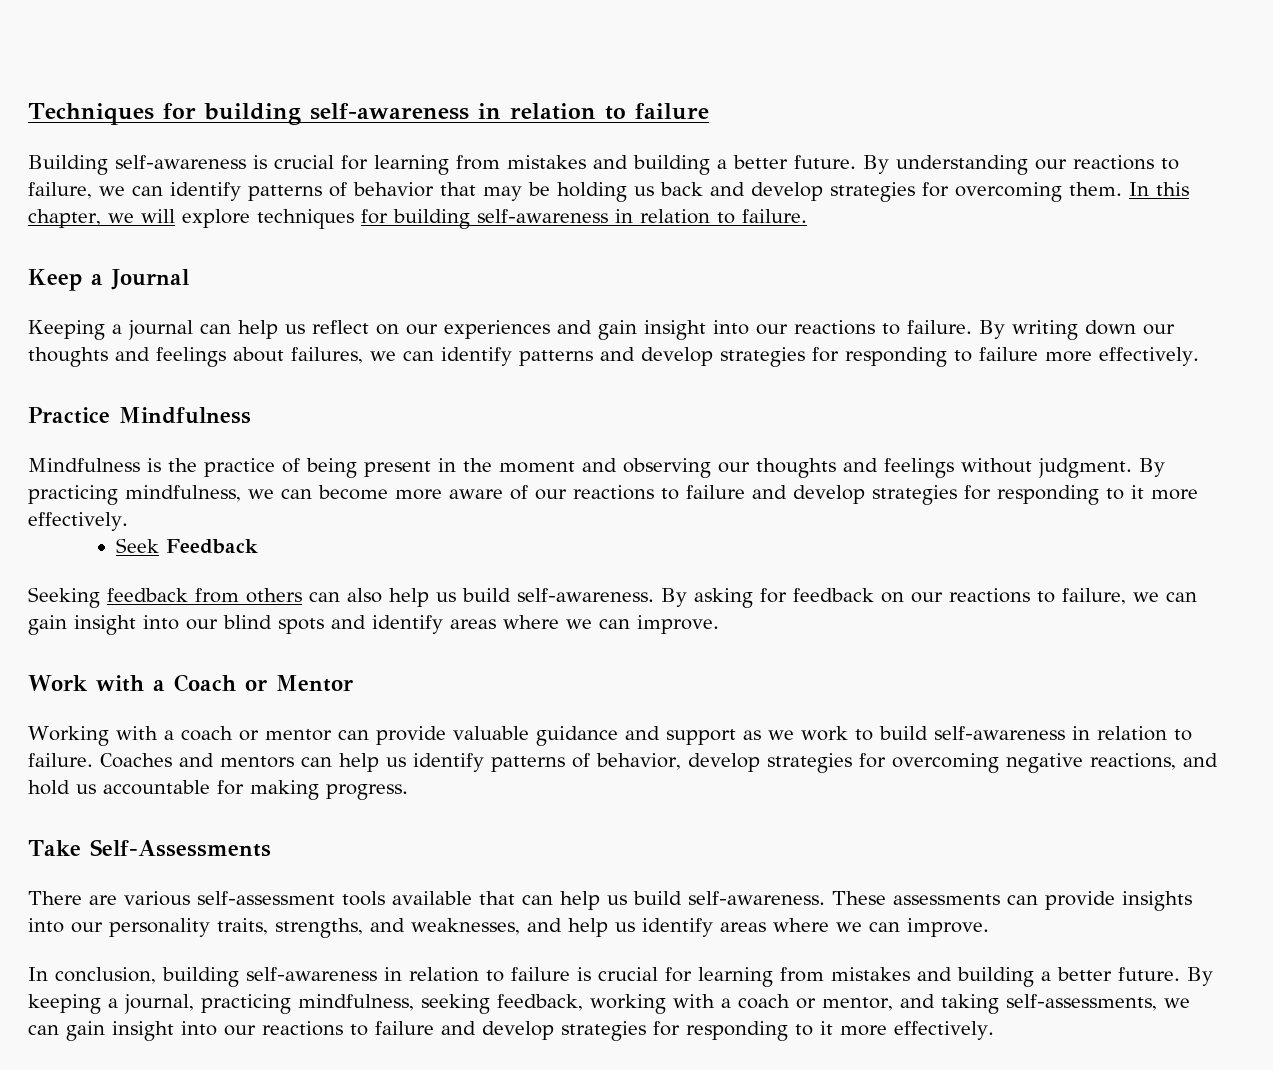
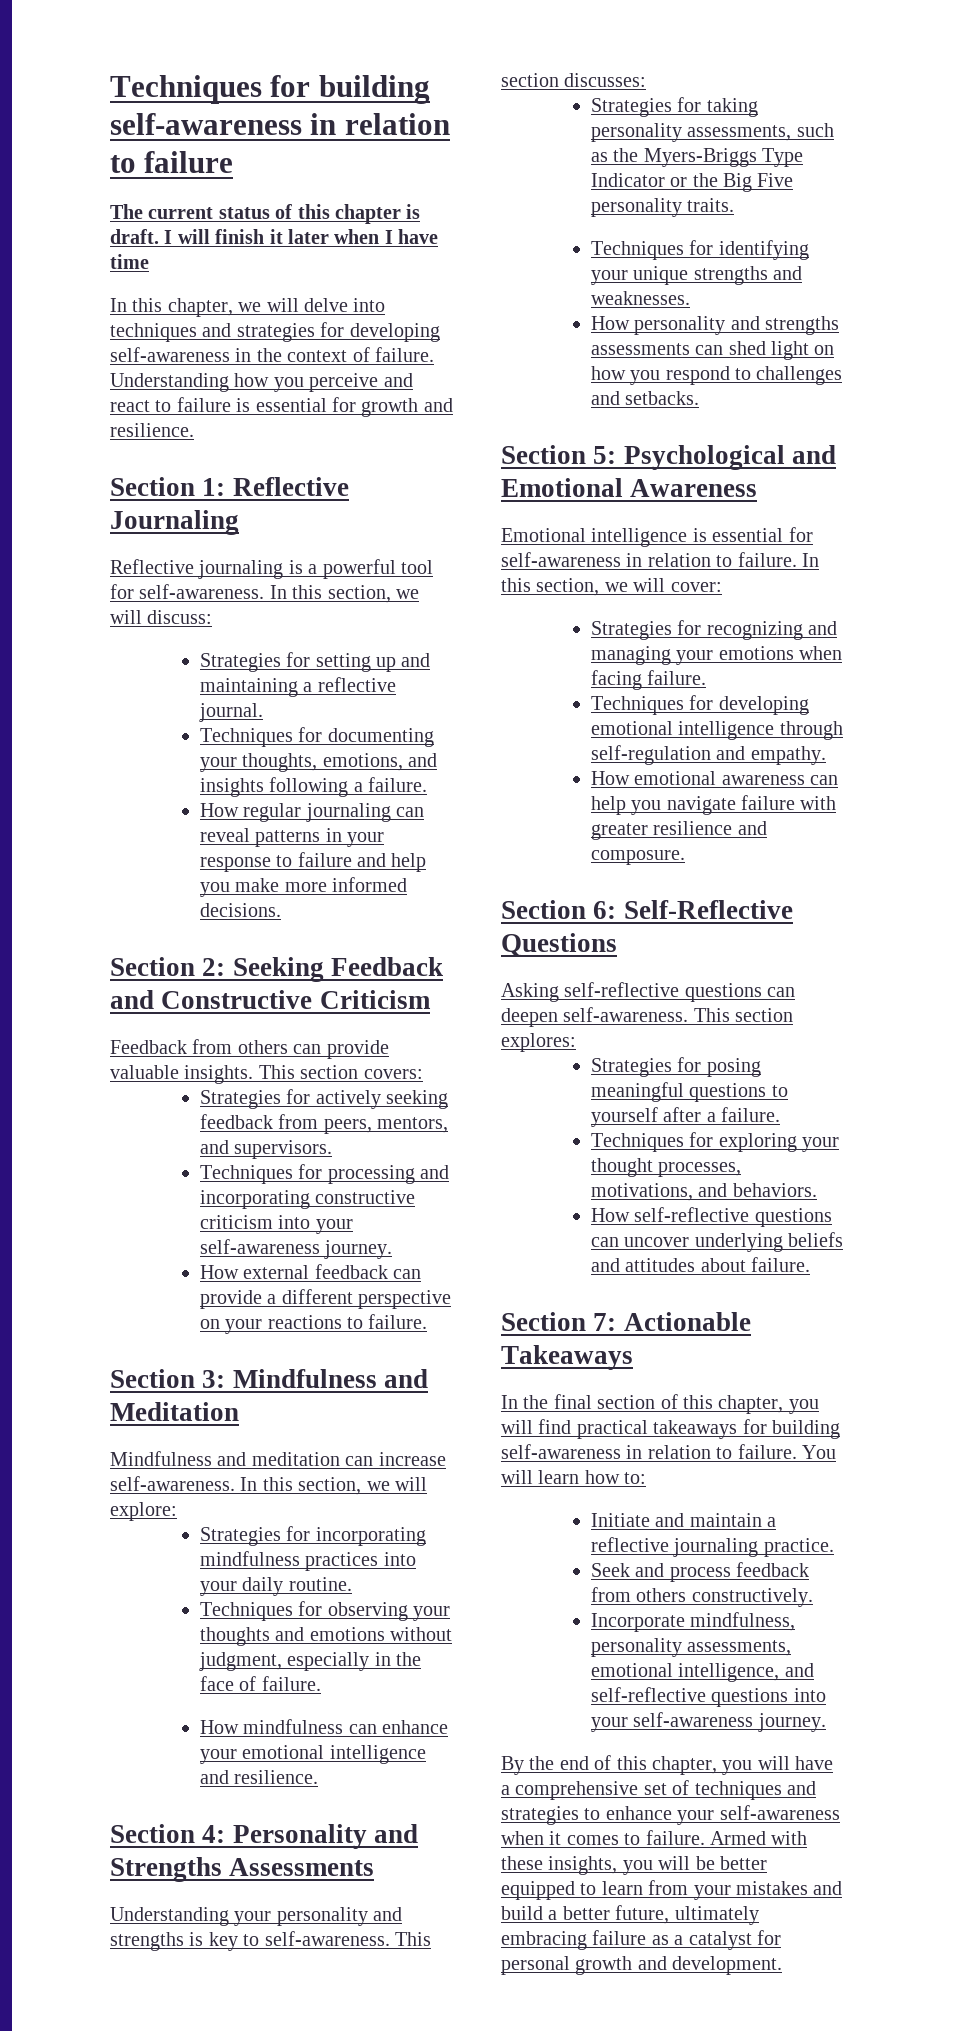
- Building self-awareness is crucial for learning from mistakes and building a better future. By understanding our reactions to failure, we can identify patterns of behavior that may be holding us back and develop strategies for overcoming them. In this chapter, we will explore techniques for building self-awareness in relation to failure.
- Keep a Journal
- Keeping a journal can help us reflect on our experiences and gain insight into our reactions to failure. By writing down our thoughts and feelings about failures, we can identify patterns and develop strategies for responding to failure more effectively.
- Practice Mindfulness
- Mindfulness is the practice of being present in the moment and observing our thoughts and feelings without judgment. By practicing mindfulness, we can become more aware of our reactions to failure and develop strategies for responding to it more effectively.
+ The current status of this chapter is draft. I will finish it later when I have time
+ In this chapter, we will delve into techniques and strategies for developing self-awareness in the context of failure. Understanding how you perceive and react to failure is essential for growth and resilience.
+ Section 1: Reflective Journaling
+ Reflective journaling is a powerful tool for self-awareness. In this section, we will discuss:
+ Strategies for setting up and maintaining a reflective journal.
+ Techniques for documenting your thoughts, emotions, and insights following a failure.
+ How regular journaling can reveal patterns in your response to failure and help you make more informed decisions.
+ Section 2: Seeking Feedback and Constructive Criticism
+ Feedback from others can provide valuable insights. This section covers:
+ Strategies for actively seeking feedback from peers, mentors, and supervisors.
+ Techniques for processing and incorporating constructive criticism into your self-awareness journey.
+ How external feedback can provide a different perspective on your reactions to failure.
+ Section 3: Mindfulness and Meditation
+ Mindfulness and meditation can increase self-awareness. In this section, we will explore:
+ Strategies for incorporating mindfulness practices into your daily routine.
+ Techniques for observing your thoughts and emotions without judgment, especially in the face of failure.
+ How mindfulness can enhance your emotional intelligence and resilience.
+ Section 4: Personality and Strengths Assessments
+ Understanding your personality and strengths is key to self-awareness. This section discusses:
+ Strategies for taking personality assessments, such as the Myers-Briggs Type Indicator or the Big Five personality traits.
+ Techniques for identifying your unique strengths and weaknesses.
+ How personality and strengths assessments can shed light on how you respond to challenges and setbacks.
+ Section 5: Psychological and Emotional Awareness
+ Emotional intelligence is essential for self-awareness in relation to failure. In this section, we will cover:
+ Strategies for recognizing and managing your emotions when facing failure.
+ Techniques for developing emotional intelligence through self-regulation and empathy.
+ How emotional awareness can help you navigate failure with greater resilience and composure.
+ Section 6: Self-Reflective Questions
+ Asking self-reflective questions can deepen self-awareness. This section explores:
+ Strategies for posing meaningful questions to yourself after a failure.
+ Techniques for exploring your thought processes, motivations, and behaviors.
+ How self-reflective questions can uncover underlying beliefs and attitudes about failure.
+ Section 7: Actionable Takeaways
+ In the final section of this chapter, you will find practical takeaways for building self-awareness in relation to failure. You will learn how to:
+ Initiate and maintain a reflective journaling practice.
- Seek Feedback
- Seeking feedback from others can also help us build self-awareness. By asking for feedback on our reactions to failure, we can gain insight into our blind spots and identify areas where we can improve.
- Work with a Coach or Mentor
- Working with a coach or mentor can provide valuable guidance and support as we work to build self-awareness in relation to failure. Coaches and mentors can help us identify patterns of behavior, develop strategies for overcoming negative reactions, and hold us accountable for making progress.
- Take Self-Assessments
- There are various self-assessment tools available that can help us build self-awareness. These assessments can provide insights into our personality traits, strengths, and weaknesses, and help us identify areas where we can improve.
- In conclusion, building self-awareness in relation to failure is crucial for learning from mistakes and building a better future. By keeping a journal, practicing mindfulness, seeking feedback, working with a coach or mentor, and taking self-assessments, we can gain insight into our reactions to failure and develop strategies for responding to it more effectively.
+ Seek and process feedback from others constructively.
+ Incorporate mindfulness, personality assessments, emotional intelligence, and self-reflective questions into your self-awareness journey.
+ By the end of this chapter, you will have a comprehensive set of techniques and strategies to enhance your self-awareness when it comes to failure. Armed with these insights, you will be better equipped to learn from your mistakes and build a better future, ultimately embracing failure as a catalyst for personal growth and development.

